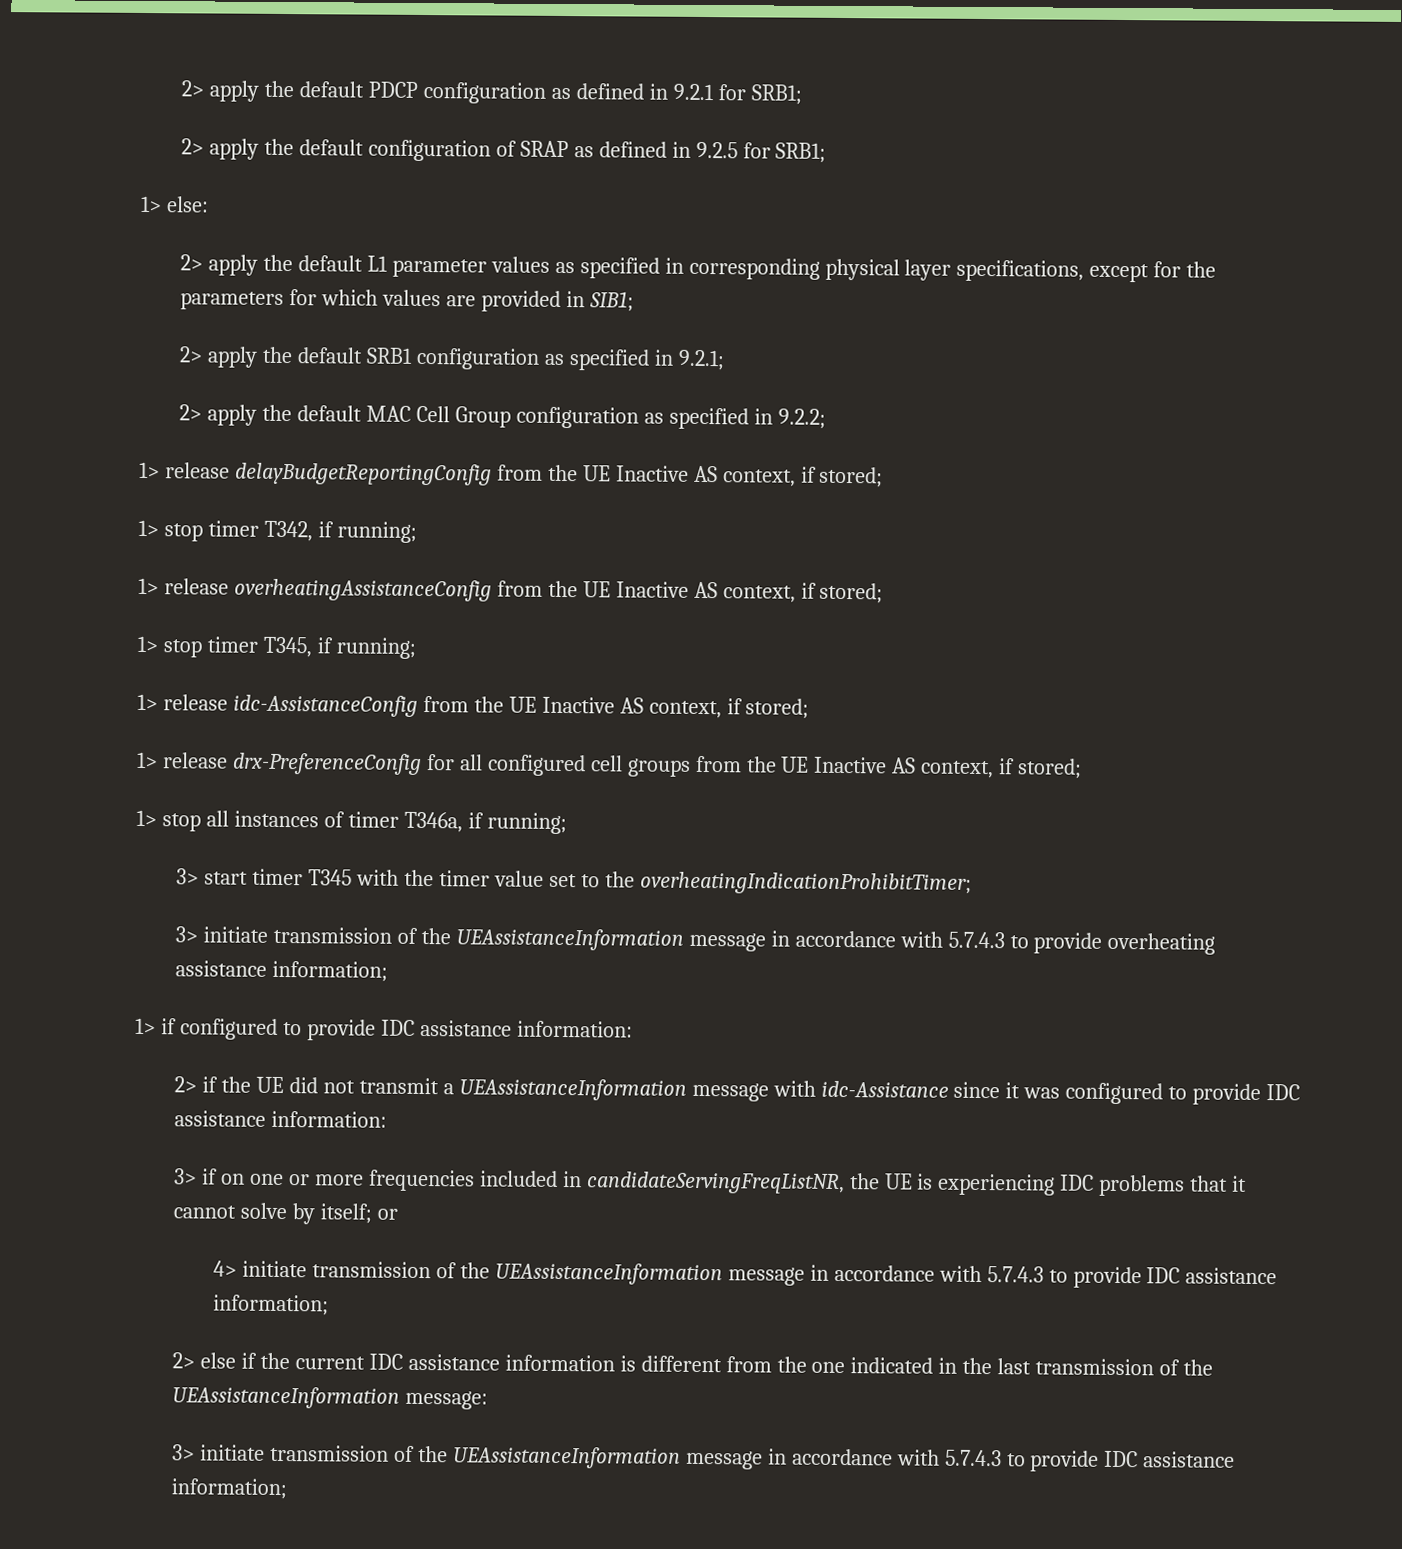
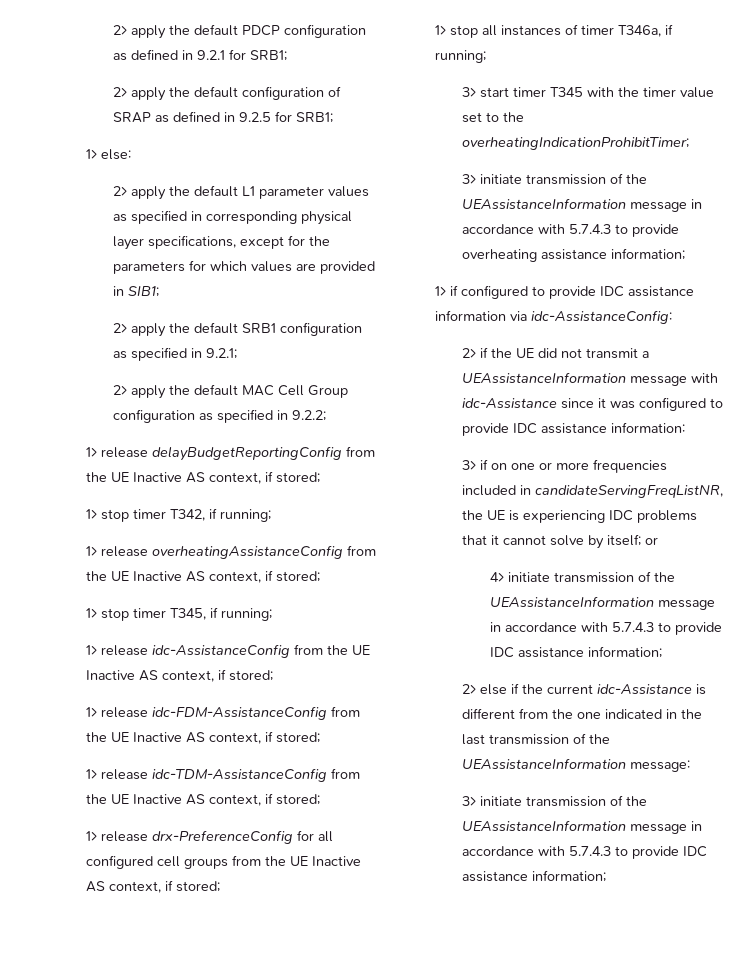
+ 1> release idc-FDM-AssistanceConfig from the UE Inactive AS context, if stored;
+ 1> release idc-TDM-AssistanceConfig from the UE Inactive AS context, if stored;
- 1> if configured to provide IDC assistance information:
+ 1> if configured to provide IDC assistance information via idc-AssistanceConfig:
- 2> else if the current IDC assistance information is different from the one indicated in the last transmission of the UEAssistanceInformation message:
+ 2> else if the current idc-Assistance is different from the one indicated in the last transmission of the UEAssistanceInformation message:

